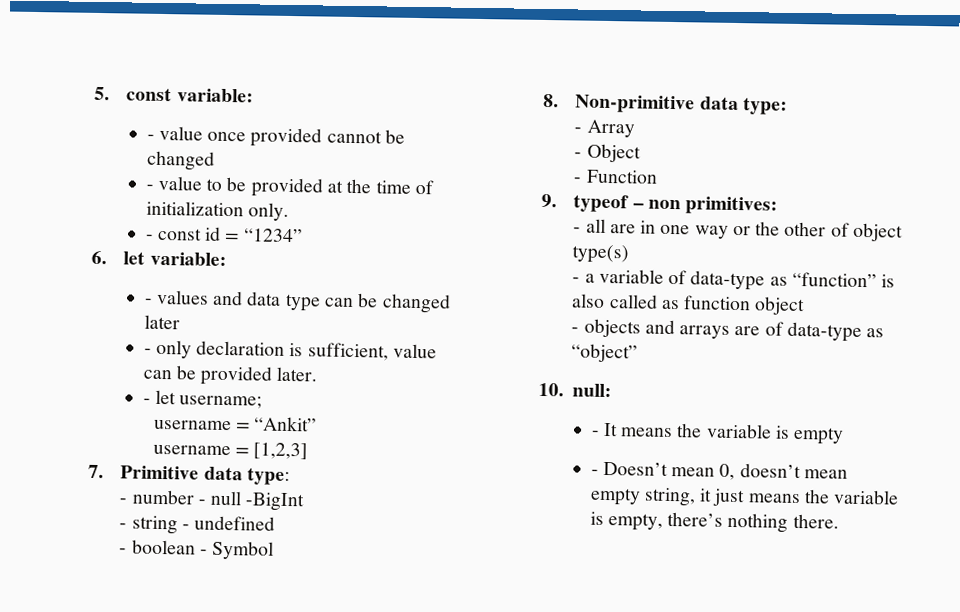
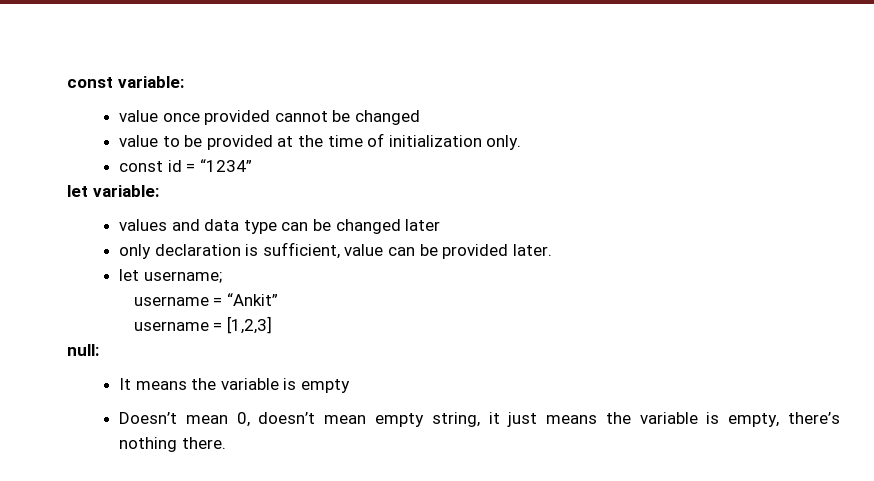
- 5. const variable:
+ const variable:
- - value once provided cannot be changed
+ value once provided cannot be changed
- - value to be provided at the time of initialization only.
+ value to be provided at the time of initialization only.
- - const id = “1234”
+ const id = “1234”
- 6. let variable:
+ let variable:
- - values and data type can be changed later
+ values and data type can be changed later
- - only declaration is sufficient, value can be provided later.
+ only declaration is sufficient, value can be provided later.
- - let username;
+ let username;
- 7. Primitive data type:
- - number - null -BigInt
- - string - undefined
- - boolean - Symbol
- 8. Non-primitive data type:
- - Array
- - Object
- - Function
- 9. typeof – non primitives:
- - all are in one way or the other of object type(s)
- - a variable of data-type as “function” is also called as function object
- - objects and arrays are of data-type as “object”
- 10. null:
+ null:
- - It means the variable is empty
+ It means the variable is empty
- - Doesn’t mean 0, doesn’t mean empty string, it just means the variable is empty, there’s nothing there.
+ Doesn’t mean 0, doesn’t mean empty string, it just means the variable is empty, there’s nothing there.

